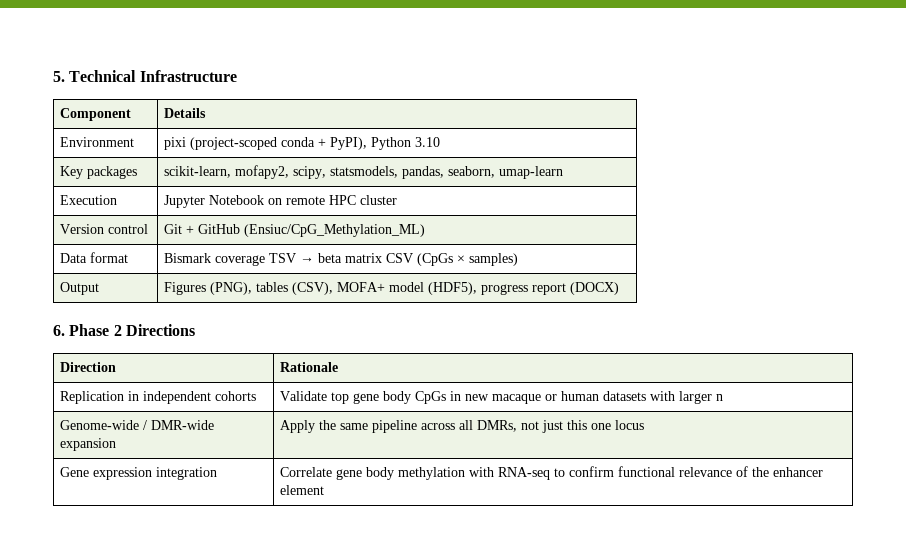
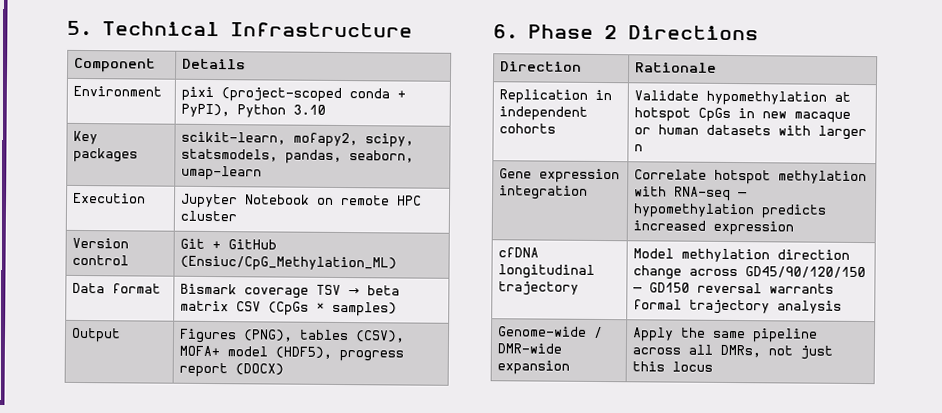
- Replication in independent cohorts | Validate top gene body CpGs in new macaque or human datasets with larger n
+ Replication in independent cohorts | Validate hypomethylation at hotspot CpGs in new macaque or human datasets with larger n
+ Gene expression integration | Correlate hotspot methylation with RNA-seq — hypomethylation predicts increased expression
+ cfDNA longitudinal trajectory | Model methylation direction change across GD45/90/120/150 — GD150 reversal warrants formal trajectory analysis
- Genome-wide / DMR-wide expansion | Apply the same pipeline across all DMRs, not just this one locus
+ Genome-wide / DMR-wide expansion | Apply the same pipeline across all DMRs, not just this locus
- Gene expression integration | Correlate gene body methylation with RNA-seq to confirm functional relevance of the enhancer element

